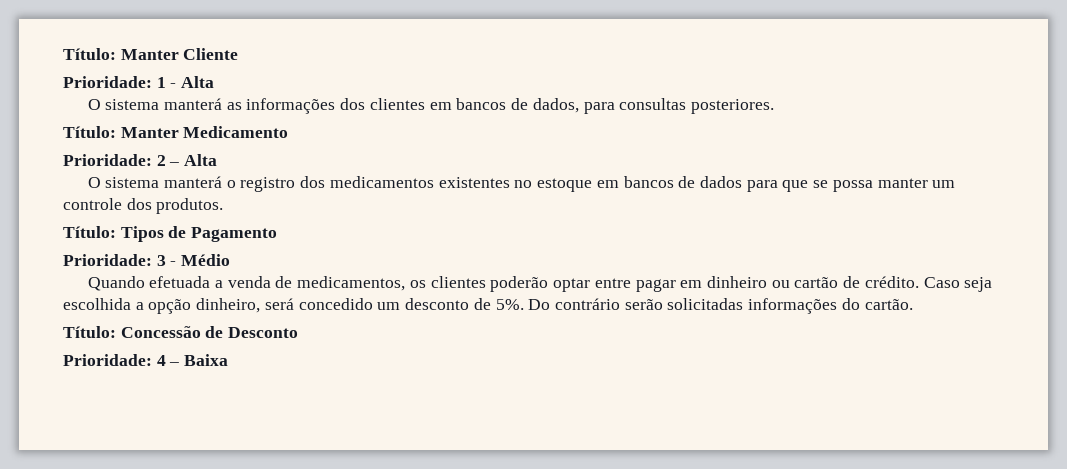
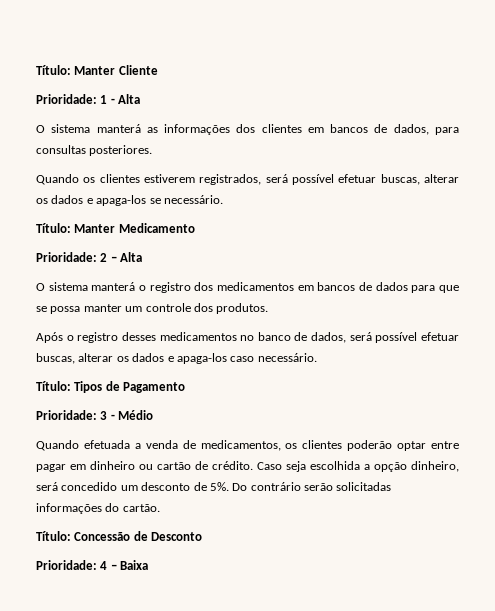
+ Quando os clientes estiverem registrados, será possível efetuar buscas, alterar os dados e apaga-los se necessário.
- O sistema manterá o registro dos medicamentos existentes no estoque em bancos de dados para que se possa manter um controle dos produtos.
+ O sistema manterá o registro dos medicamentos em bancos de dados para que se possa manter um controle dos produtos.
+ Após o registro desses medicamentos no banco de dados, será possível efetuar buscas, alterar os dados e apaga-los caso necessário.

